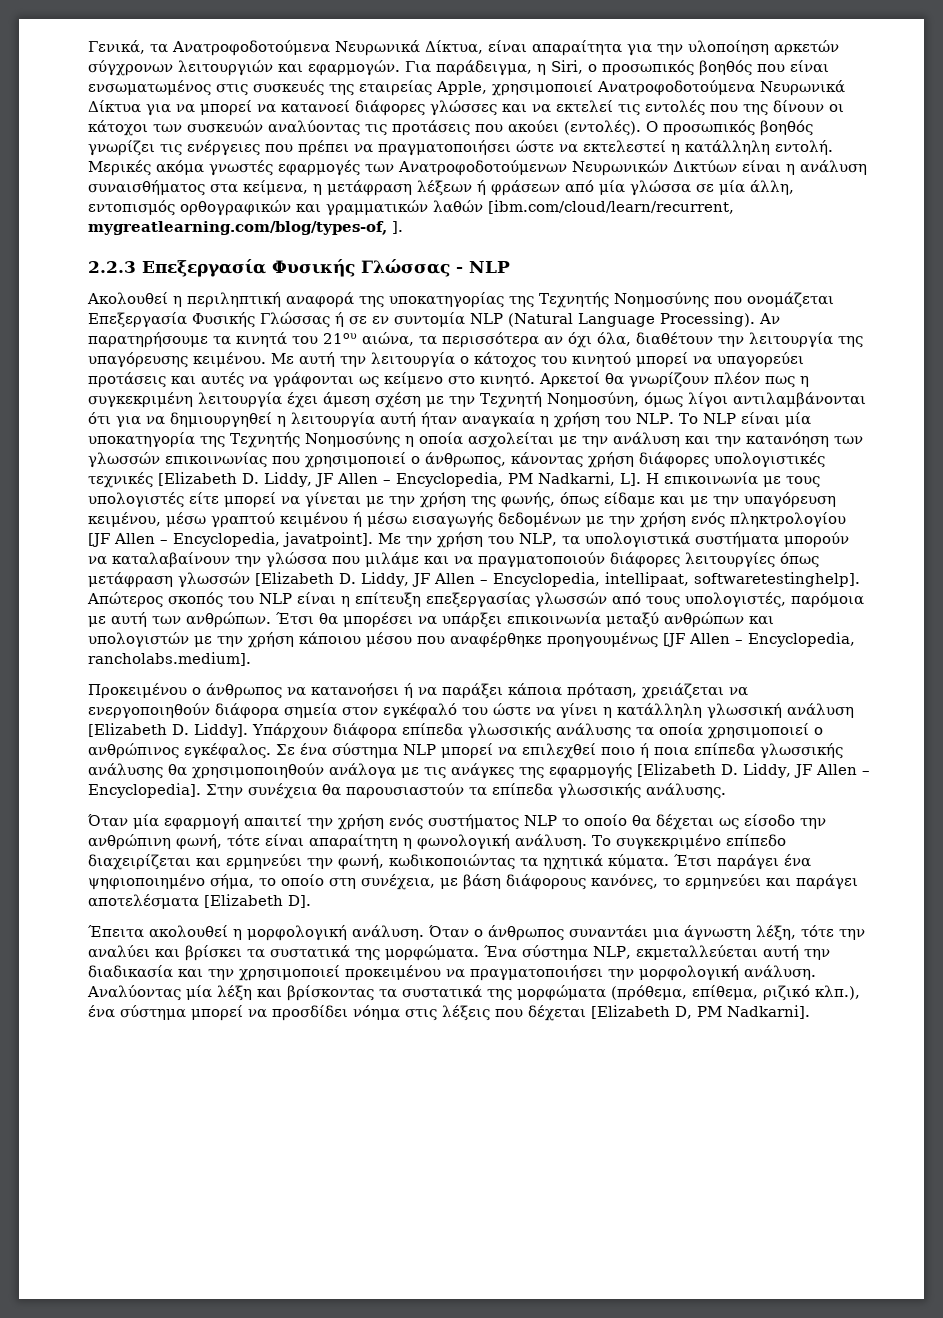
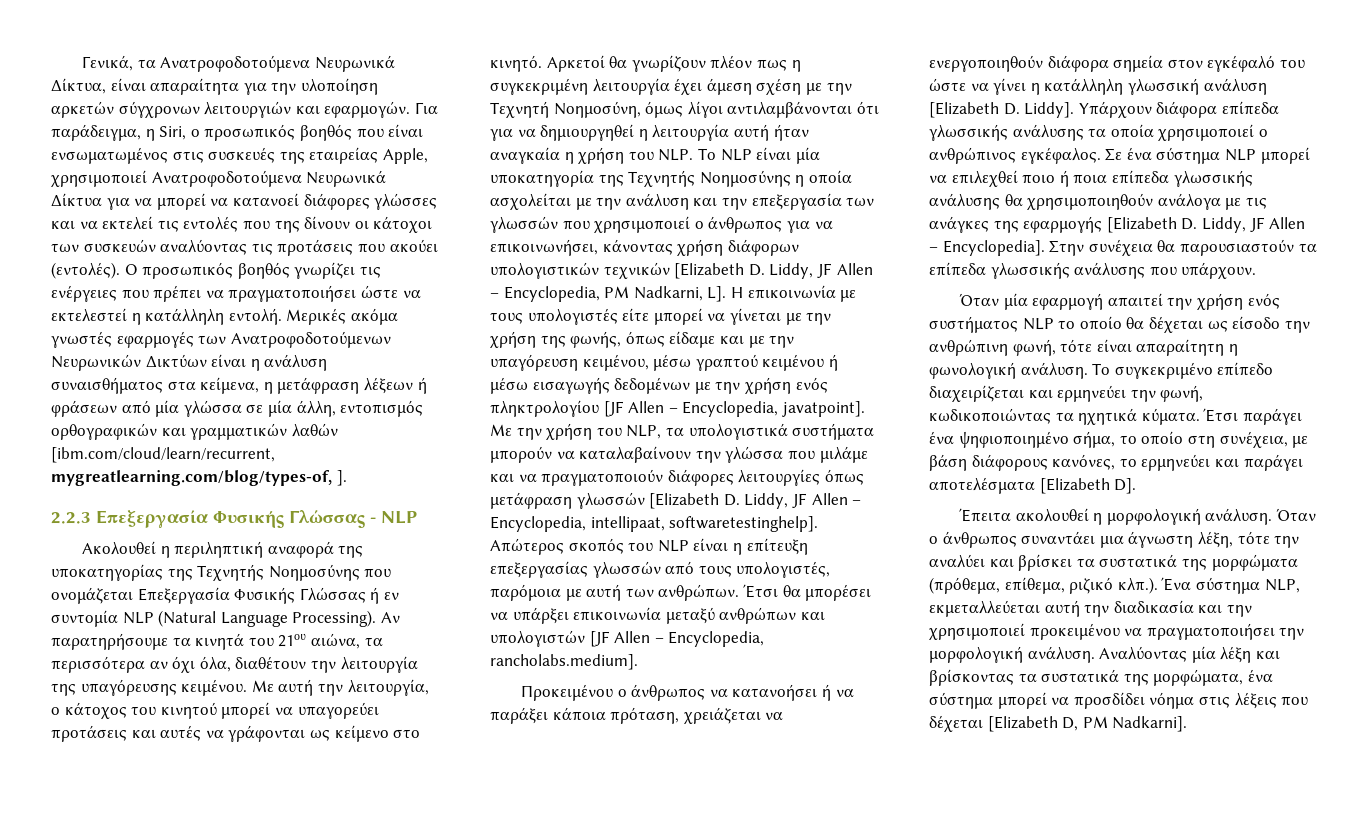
- Ακολουθεί η περιληπτική αναφορά της υποκατηγορίας της Τεχνητής Νοημοσύνης που ονομάζεται Επεξεργασία Φυσικής Γλώσσας ή σε εν συντομία NLP (Natural Language Processing).
+ Ακολουθεί η περιληπτική αναφορά της υποκατηγορίας της Τεχνητής Νοημοσύνης που ονομάζεται Επεξεργασία Φυσικής Γλώσσας ή εν συντομία NLP (Natural Language Processing).
- Με αυτή την λειτουργία ο κάτοχος του κινητού μπορεί να υπαγορεύει προτάσεις και αυτές να γράφονται ως κείμενο στο κινητό.
+ Με αυτή την λειτουργία, ο κάτοχος του κινητού μπορεί να υπαγορεύει προτάσεις και αυτές να γράφονται ως κείμενο στο κινητό.
- Αρκετοί θα γνωρίζουν πλέον πως η συγκεκριμένη λειτουργία έχει άμεση σχέση με την Τεχνητή Νοημοσύνη, όμως λίγοι αντιλαμβάνονται ότι για να δημιουργηθεί η λειτουργία αυτή ήταν αναγκαία η χρήση του NLP. Το NLP είναι μία υποκατηγορία της Τεχνητής Νοημοσύνης η οποία ασχολείται με την ανάλυση και την κατανόηση των γλωσσών επικοινωνίας που χρησιμοποιεί ο άνθρωπος, κάνοντας χρήση διάφορες υπολογιστικές τεχνικές [Elizabeth D. Liddy, JF Allen – Encyclopedia, PM Nadkarni, L]. Η επικοινωνία με τους υπολογιστές είτε μπορεί να γίνεται με την χρήση της φωνής, όπως είδαμε και με την υπαγόρευση κειμένου, μέσω γραπτού κειμένου ή μέσω εισαγωγής δεδομένων με την χρήση ενός πληκτρολογίου [JF Allen – Encyclopedia, javatpoint].
+ Αρκετοί θα γνωρίζουν πλέον πως η συγκεκριμένη λειτουργία έχει άμεση σχέση με την Τεχνητή Νοημοσύνη, όμως λίγοι αντιλαμβάνονται ότι για να δημιουργηθεί η λειτουργία αυτή ήταν αναγκαία η χρήση του NLP. Το NLP είναι μία υποκατηγορία της Τεχνητής Νοημοσύνης η οποία ασχολείται με την ανάλυση και την επεξεργασία των γλωσσών που χρησιμοποιεί ο άνθρωπος για να επικοινωνήσει, κάνοντας χρήση διάφορων υπολογιστικών τεχνικών [Elizabeth D. Liddy, JF Allen – Encyclopedia, PM Nadkarni, L]. Η επικοινωνία με τους υπολογιστές είτε μπορεί να γίνεται με την χρήση της φωνής, όπως είδαμε και με την υπαγόρευση κειμένου, μέσω γραπτού κειμένου ή μέσω εισαγωγής δεδομένων με την χρήση ενός πληκτρολογίου [JF Allen – Encyclopedia, javatpoint].
- Έτσι θα μπορέσει να υπάρξει επικοινωνία μεταξύ ανθρώπων και υπολογιστών με την χρήση κάποιου μέσου που αναφέρθηκε προηγουμένως [JF Allen – Encyclopedia, rancholabs.medium].
+ Έτσι θα μπορέσει να υπάρξει επικοινωνία μεταξύ ανθρώπων και υπολογιστών [JF Allen – Encyclopedia, rancholabs.medium].
- Στην συνέχεια θα παρουσιαστούν τα επίπεδα γλωσσικής ανάλυσης.
+ Στην συνέχεια θα παρουσιαστούν τα επίπεδα γλωσσικής ανάλυσης που υπάρχουν.
- Όταν ο άνθρωπος συναντάει μια άγνωστη λέξη, τότε την αναλύει και βρίσκει τα συστατικά της μορφώματα. Ένα σύστημα NLP, εκμεταλλεύεται αυτή την διαδικασία και την χρησιμοποιεί προκειμένου να πραγματοποιήσει την μορφολογική ανάλυση.
+ Όταν ο άνθρωπος συναντάει μια άγνωστη λέξη, τότε την αναλύει και βρίσκει τα συστατικά της μορφώματα (πρόθεμα, επίθεμα, ριζικό κλπ.). Ένα σύστημα NLP, εκμεταλλεύεται αυτή την διαδικασία και την χρησιμοποιεί προκειμένου να πραγματοποιήσει την μορφολογική ανάλυση.
- Αναλύοντας μία λέξη και βρίσκοντας τα συστατικά της μορφώματα (πρόθεμα, επίθεμα, ριζικό κλπ.), ένα σύστημα μπορεί να προσδίδει νόημα στις λέξεις που δέχεται [Elizabeth D, PM Nadkarni].
+ Αναλύοντας μία λέξη και βρίσκοντας τα συστατικά της μορφώματα, ένα σύστημα μπορεί να προσδίδει νόημα στις λέξεις που δέχεται [Elizabeth D, PM Nadkarni].

